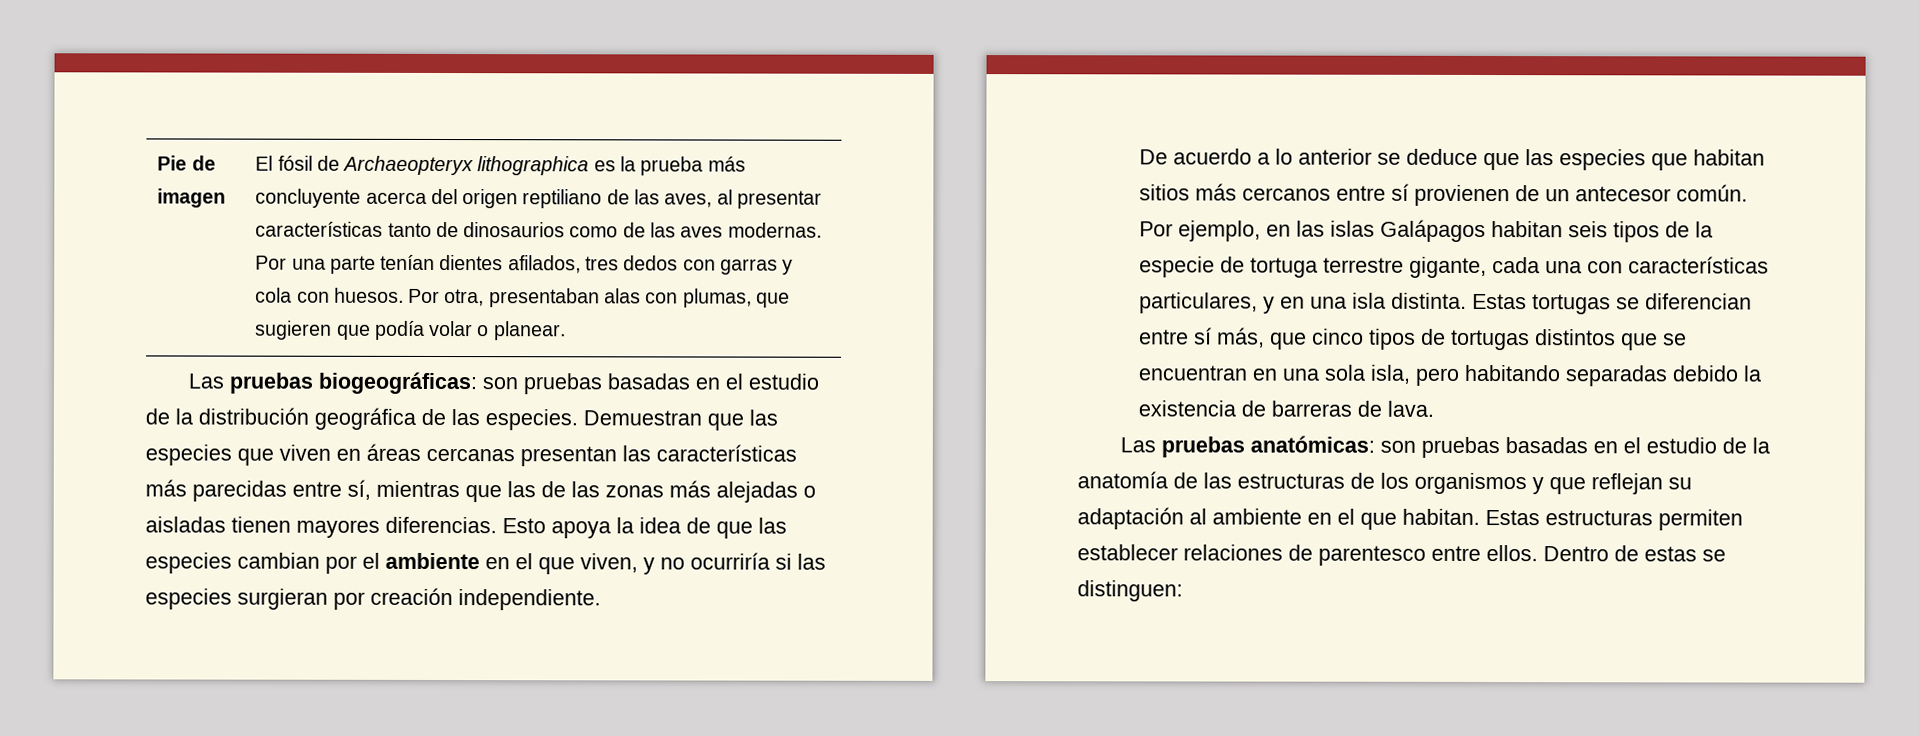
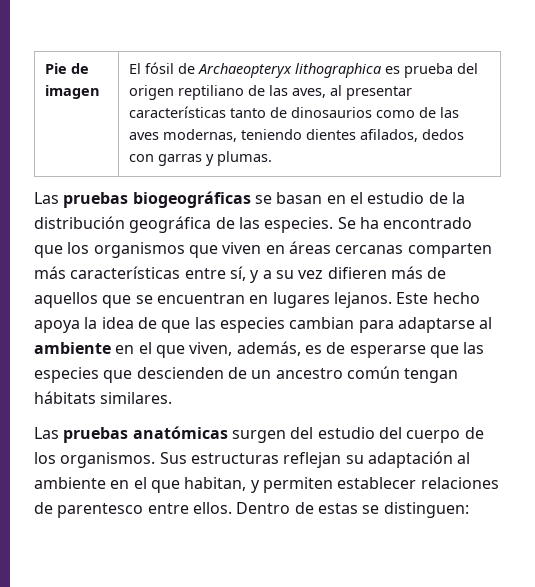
- El fósil de Archaeopteryx lithographica es la prueba más concluyente acerca del origen reptiliano de las aves, al presentar características tanto de dinosaurios como de las aves modernas. Por una parte tenían dientes afilados, tres dedos con garras y cola con huesos. Por otra, presentaban alas con plumas, que sugieren que podía volar o planear.
- Las pruebas biogeográficas: son pruebas basadas en el estudio de la distribución geográfica de las especies.
+ El fósil de Archaeopteryx lithographica es prueba del origen reptiliano de las aves, al presentar características tanto de dinosaurios como de las aves modernas, teniendo dientes afilados, dedos con garras y plumas.
+ Las pruebas biogeográficas se basan en el estudio de la distribución geográfica de las especies.
- Demuestran que las especies que viven en áreas cercanas presentan las características más parecidas entre sí, mientras que las de las zonas más alejadas o aisladas tienen mayores diferencias. Esto apoya la idea de que las especies cambian por el ambiente en el que viven, y no ocurriría si las especies surgieran por creación independiente.
- De acuerdo a lo anterior se deduce que las especies que habitan sitios más cercanos entre sí provienen de un antecesor común. Por ejemplo, en las islas Galápagos habitan seis tipos de la especie de tortuga terrestre gigante, cada una con características particulares, y en una isla distinta. Estas tortugas se diferencian entre sí más, que cinco tipos de tortugas distintos que se encuentran en una sola isla, pero habitando separadas debido la existencia de barreras de lava.
- Las pruebas anatómicas: son pruebas basadas en el estudio de la anatomía de las estructuras de los organismos y que reflejan su adaptación al ambiente en el que habitan. Estas estructuras permiten establecer relaciones de parentesco entre ellos.
+ Se ha encontrado que los organismos que viven en áreas cercanas comparten más características entre sí, y a su vez difieren más de aquellos que se encuentran en lugares lejanos. Este hecho apoya la idea de que las especies cambian para adaptarse al ambiente en el que viven, además, es de esperarse que las especies que descienden de un ancestro común tengan hábitats similares.
+ Las pruebas anatómicas surgen del estudio del cuerpo de los organismos. Sus estructuras reflejan su adaptación al ambiente en el que habitan, y permiten establecer relaciones de parentesco entre ellos.

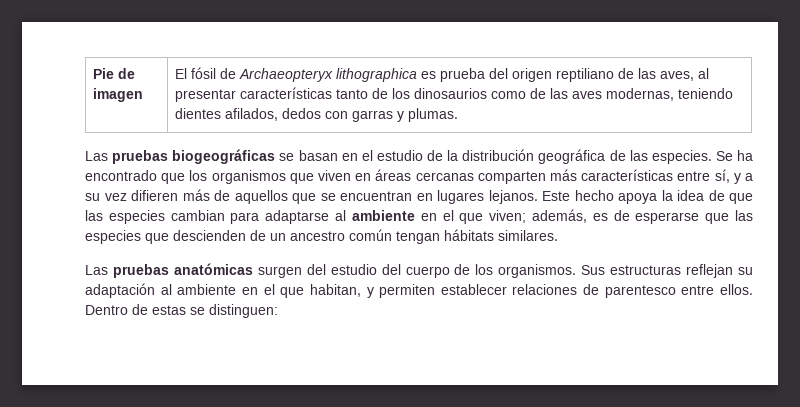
- Pie de imagen | El fósil de Archaeopteryx lithographica es prueba del origen reptiliano de las aves, al presentar características tanto de dinosaurios como de las aves modernas, teniendo dientes afilados, dedos con garras y plumas.
+ Pie de imagen | El fósil de Archaeopteryx lithographica es prueba del origen reptiliano de las aves, al presentar características tanto de los dinosaurios como de las aves modernas, teniendo dientes afilados, dedos con garras y plumas.
- Este hecho apoya la idea de que las especies cambian para adaptarse al ambiente en el que viven, además, es de esperarse que las especies que descienden de un ancestro común tengan hábitats similares.
+ Este hecho apoya la idea de que las especies cambian para adaptarse al ambiente en el que viven; además, es de esperarse que las especies que descienden de un ancestro común tengan hábitats similares.

